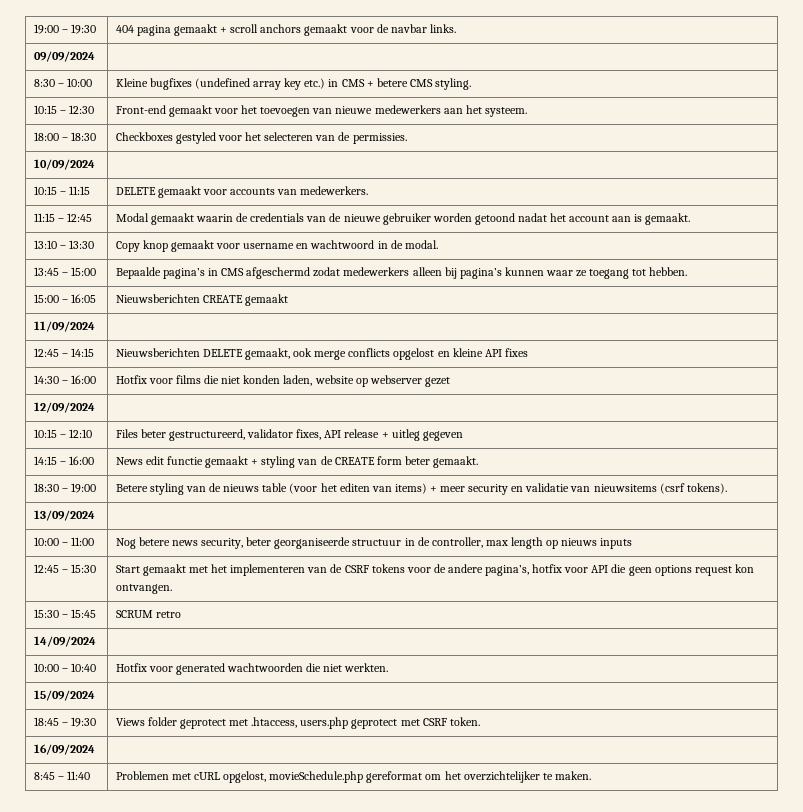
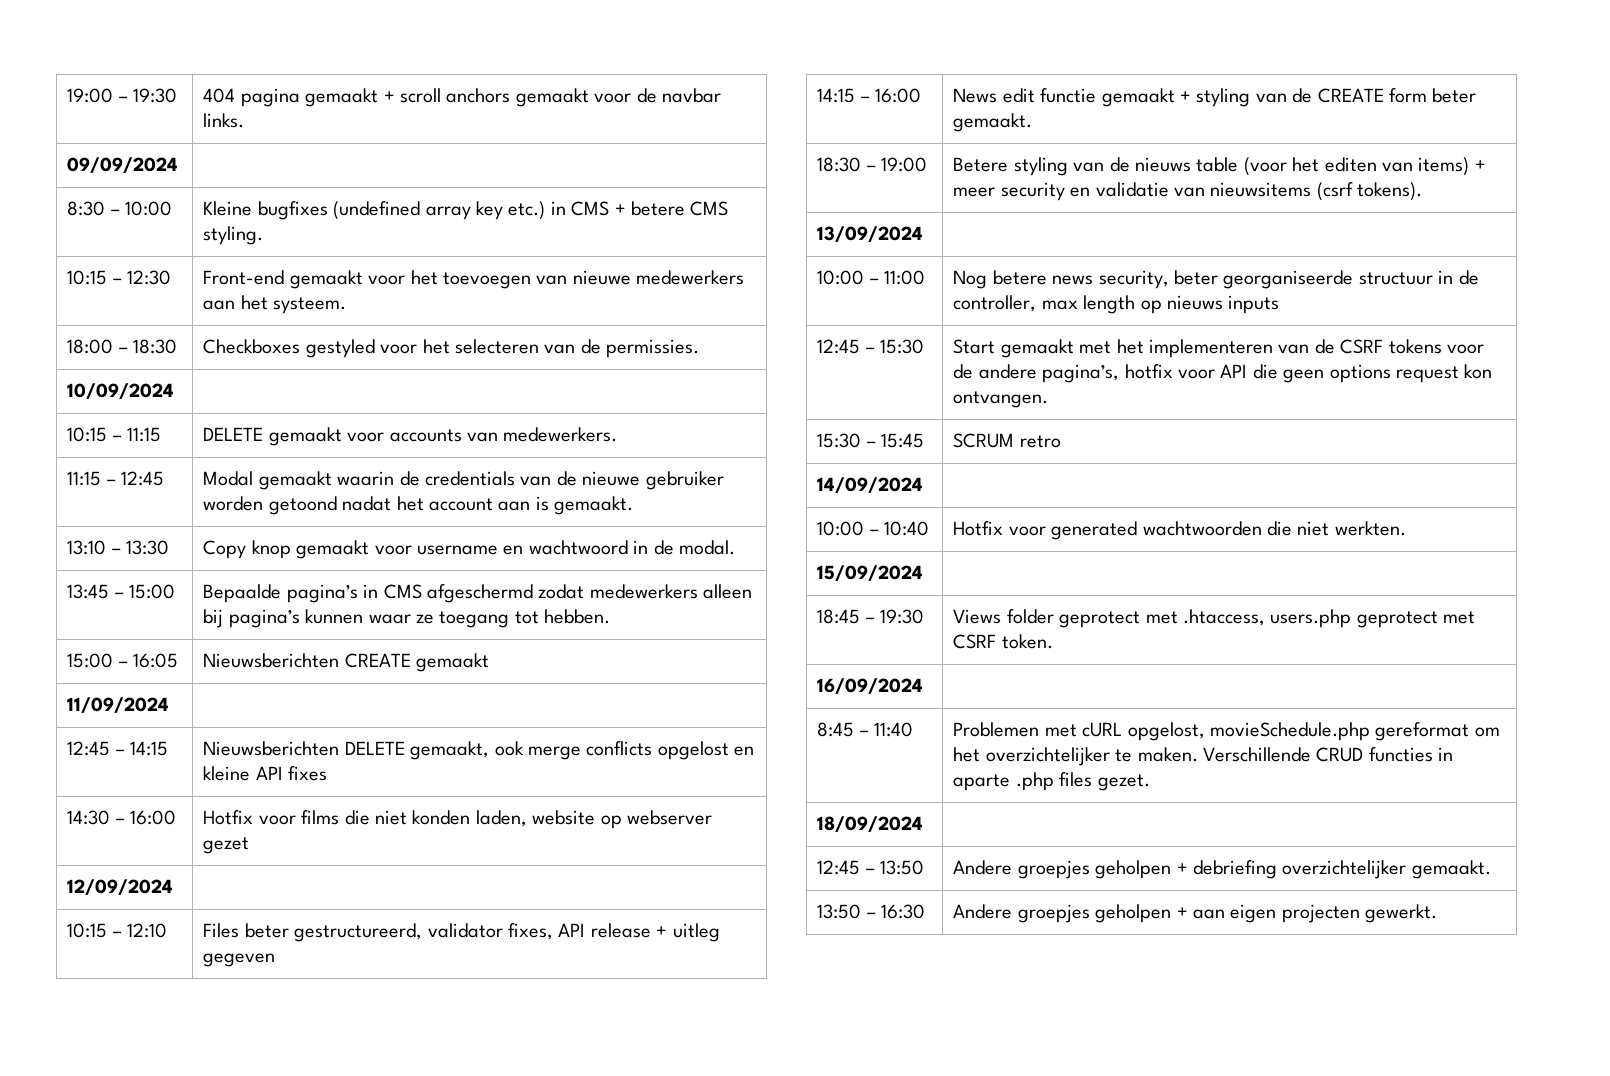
- 8:45 – 11:40 | Problemen met cURL opgelost, movieSchedule.php gereformat om het overzichtelijker te maken.
+ 8:45 – 11:40 | Problemen met cURL opgelost, movieSchedule.php gereformat om het overzichtelijker te maken. Verschillende CRUD functies in aparte .php files gezet.
+ 18/09/2024 |
+ 12:45 – 13:50 | Andere groepjes geholpen + debriefing overzichtelijker gemaakt.
+ 13:50 – 16:30 | Andere groepjes geholpen + aan eigen projecten gewerkt.

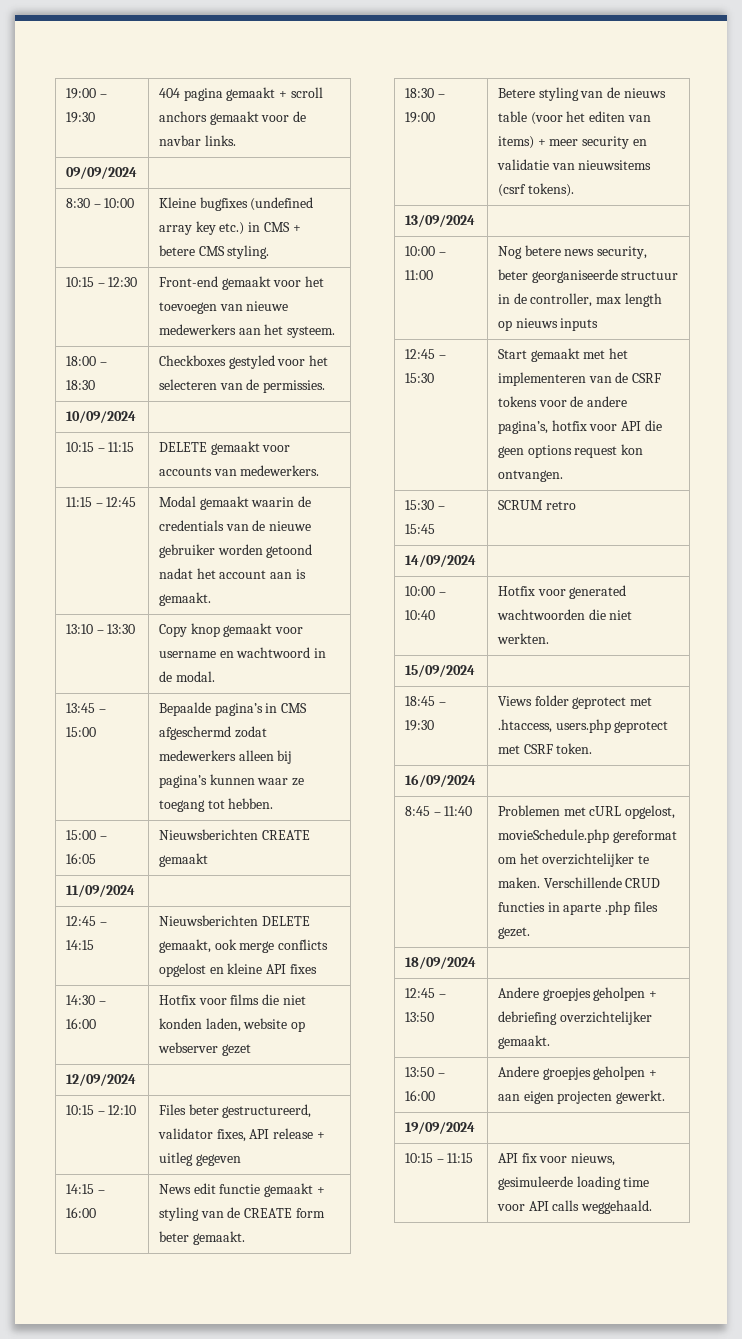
- 13:50 – 16:30 | Andere groepjes geholpen + aan eigen projecten gewerkt.
+ 13:50 – 16:00 | Andere groepjes geholpen + aan eigen projecten gewerkt.
+ 19/09/2024 |
+ 10:15 – 11:15 | API fix voor nieuws, gesimuleerde loading time voor API calls weggehaald.

